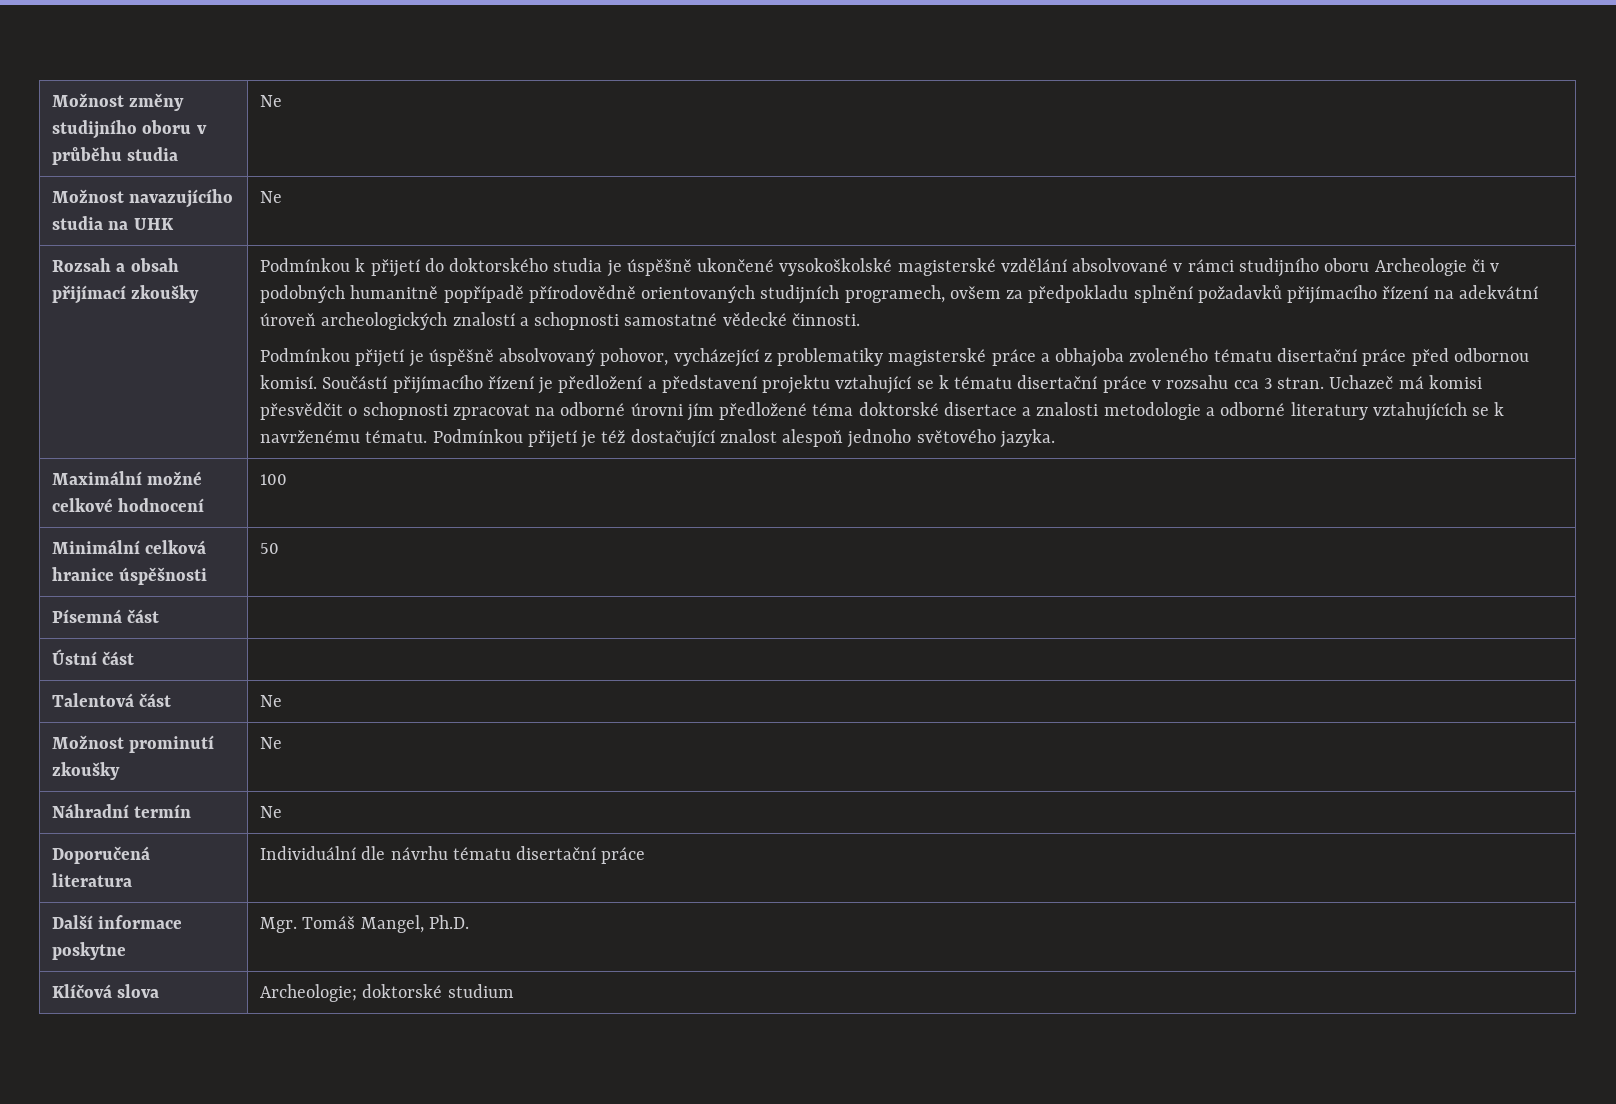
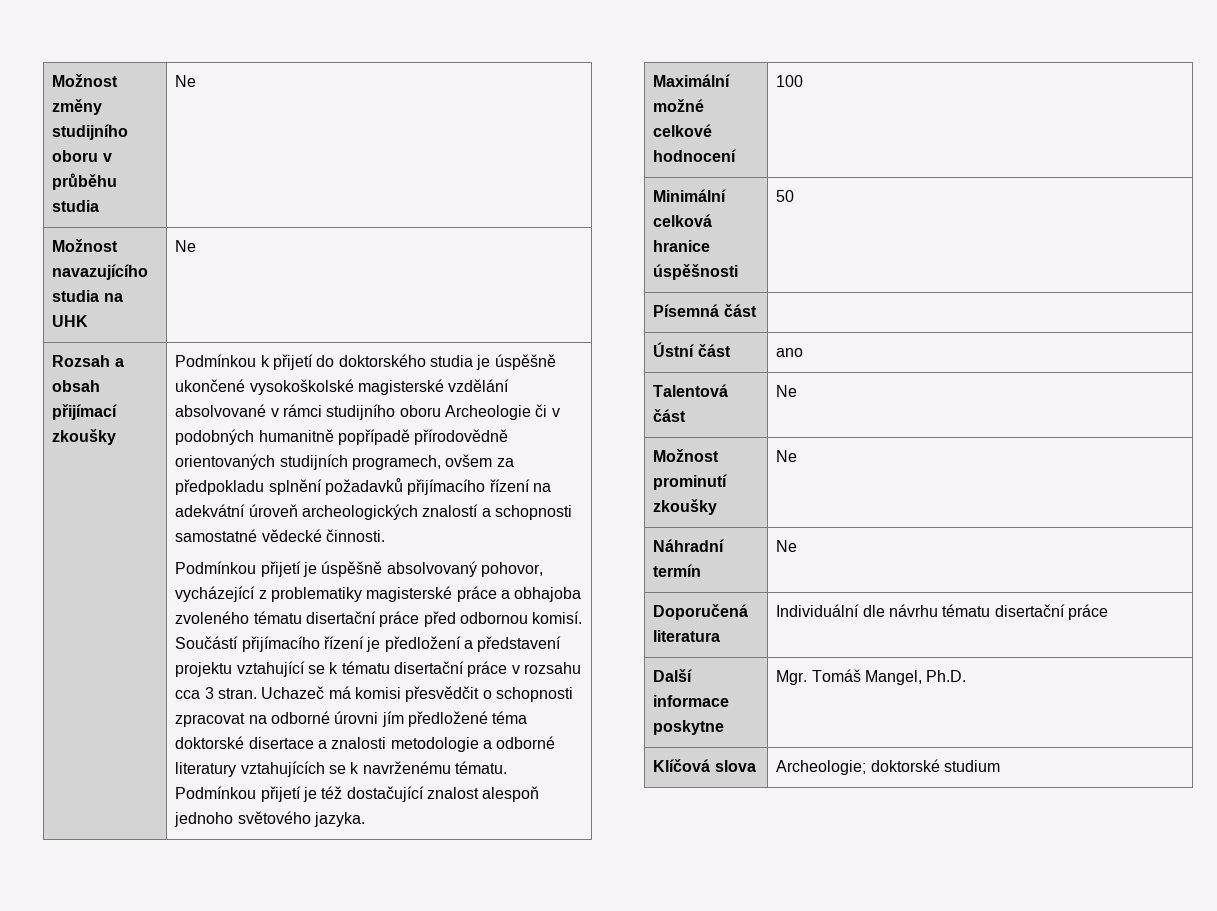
- Ústní část |
+ Ústní část | ano

